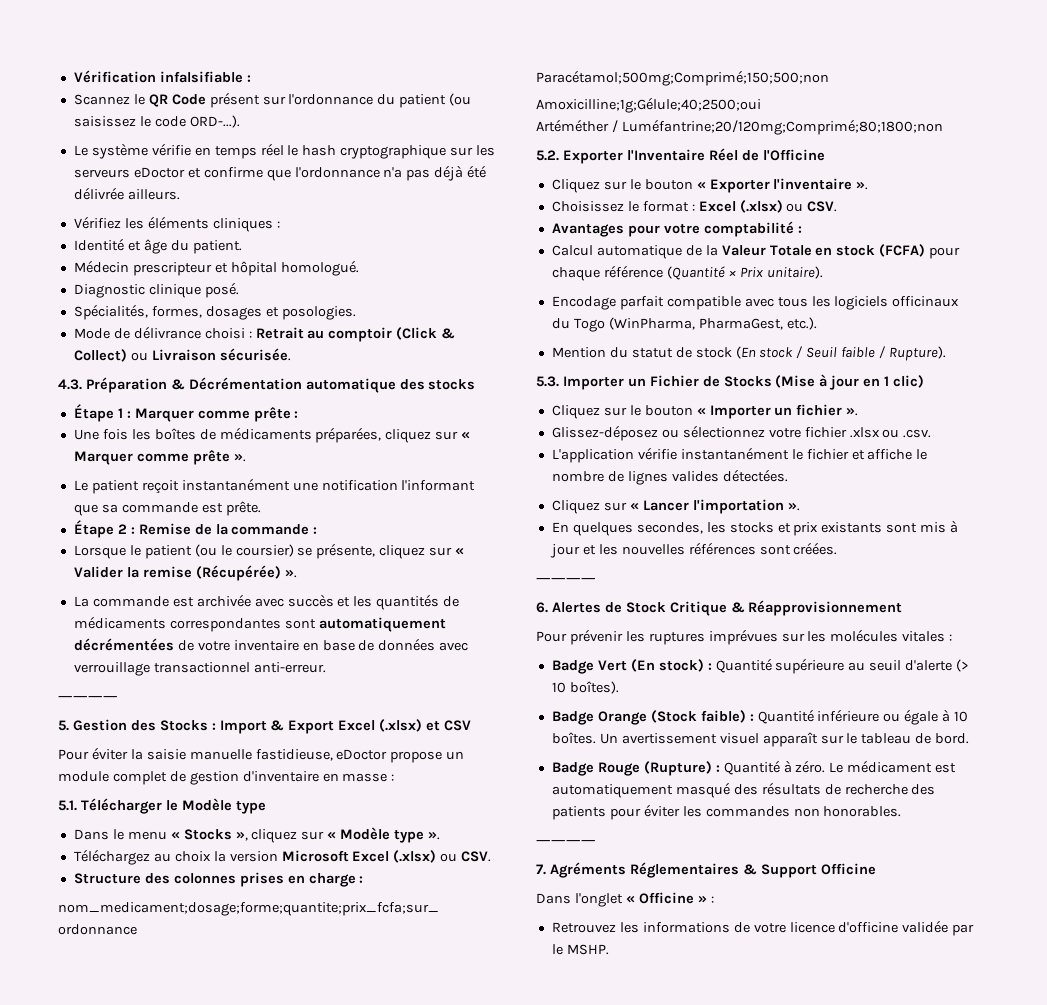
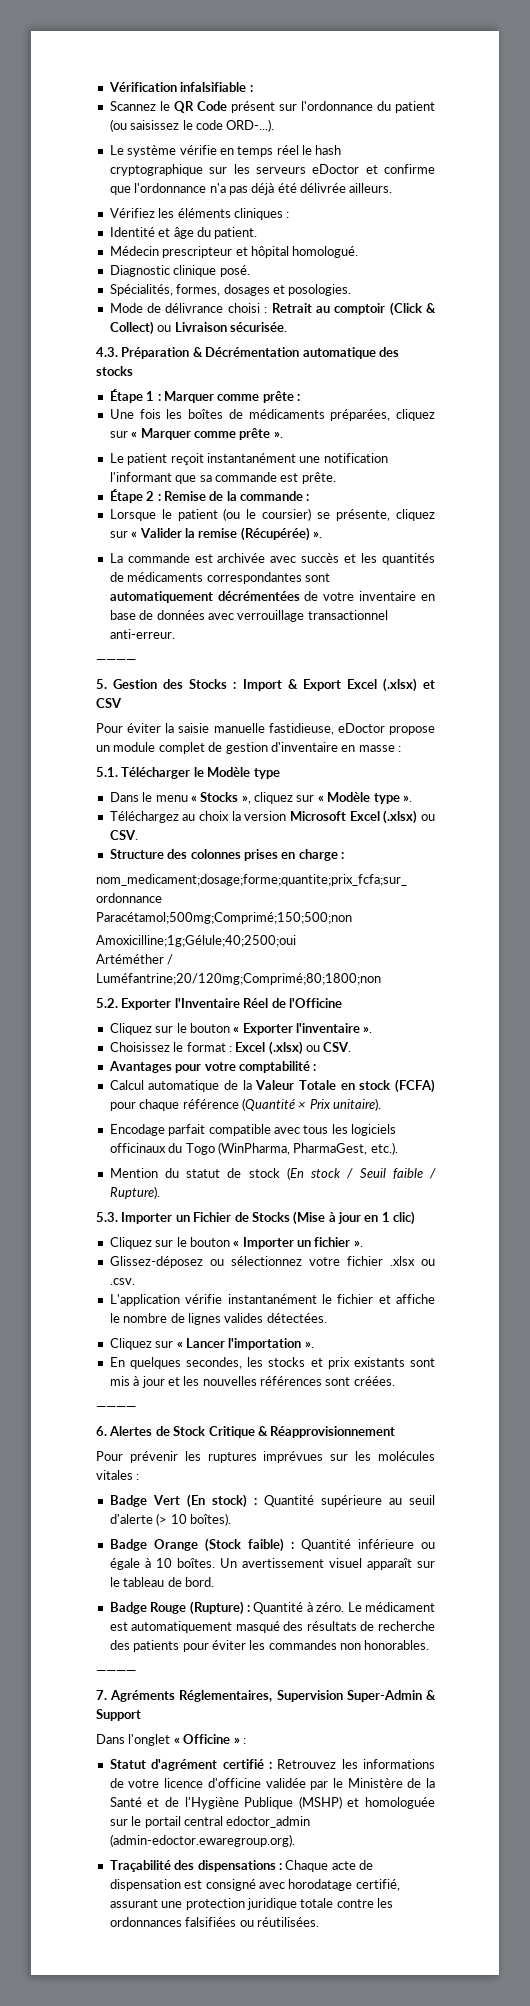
- 7. Agréments Réglementaires & Support Officine
+ 7. Agréments Réglementaires, Supervision Super-Admin & Support
- Retrouvez les informations de votre licence d'officine validée par le MSHP.
+ Statut d'agrément certifié : Retrouvez les informations de votre licence d'officine validée par le Ministère de la Santé et de l'Hygiène Publique (MSHP) et homologuée sur le portail central edoctor_admin (admin-edoctor.ewaregroup.org).
+ Traçabilité des dispensations : Chaque acte de dispensation est consigné avec horodatage certifié, assurant une protection juridique totale contre les ordonnances falsifiées ou réutilisées.

